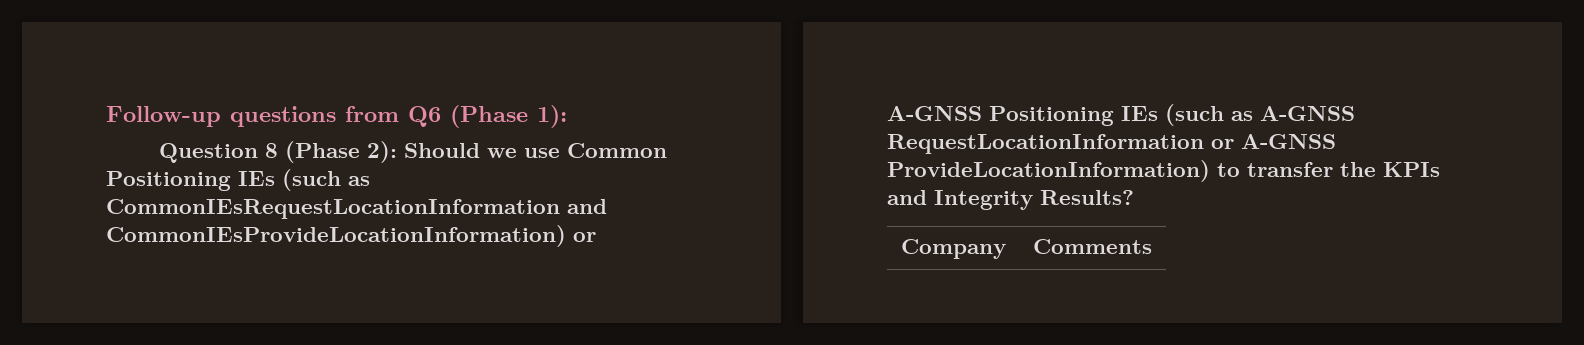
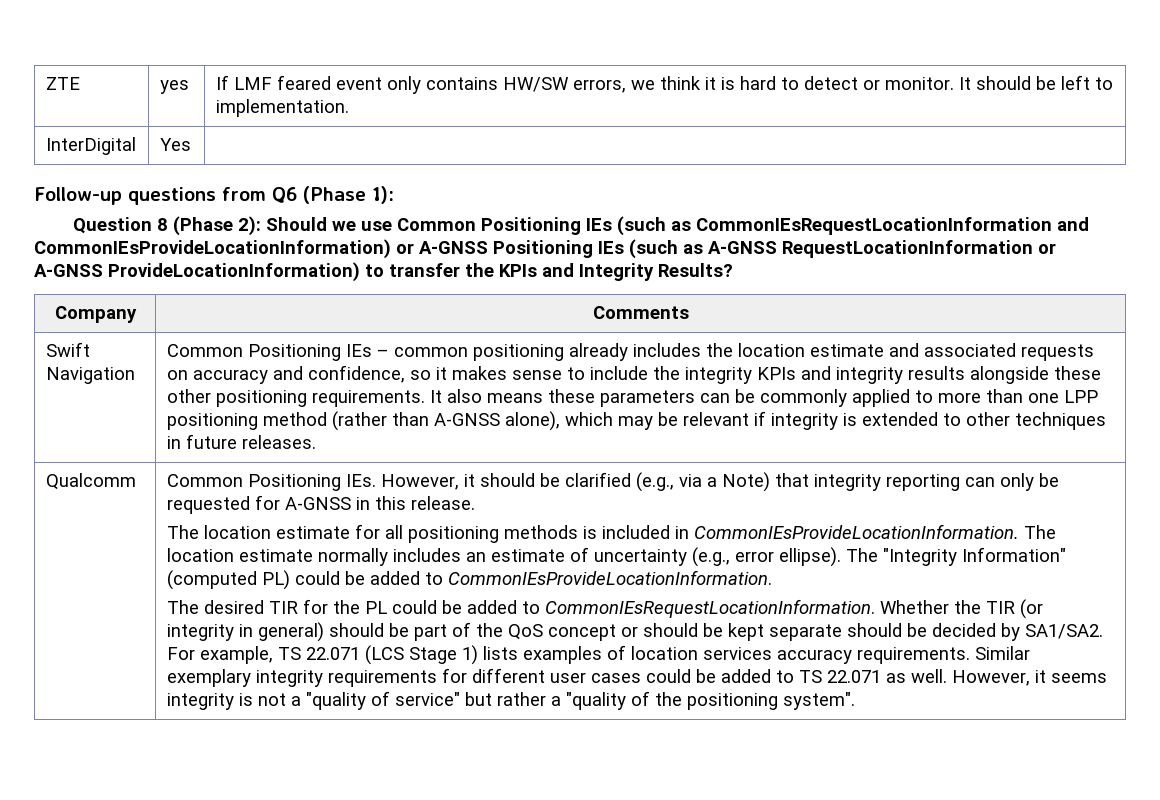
+ ZTE | yes | If LMF feared event only contains HW/SW errors, we think it is hard to detect or monitor. It should be left to implementation.
+ InterDigital | Yes |
+ Swift Navigation | Common Positioning IEs – common positioning already includes the location estimate and associated requests on accuracy and confidence, so it makes sense to include the integrity KPIs and integrity results alongside these other positioning requirements. It also means these parameters can be commonly applied to more than one LPP positioning method (rather than A-GNSS alone), which may be relevant if integrity is extended to other techniques in future releases.
+ Qualcomm | Common Positioning IEs. However, it should be clarified (e.g., via a Note) that integrity reporting can only be requested for A-GNSS in this release.
+ The location estimate for all positioning methods is included in CommonIEsProvideLocationInformation. The location estimate normally includes an estimate of uncertainty (e.g., error ellipse). The "Integrity Information" (computed PL) could be added to CommonIEsProvideLocationInformation.
+ The desired TIR for the PL could be added to CommonIEsRequestLocationInformation. Whether the TIR (or integrity in general) should be part of the QoS concept or should be kept separate should be decided by SA1/SA2. For example, TS 22.071 (LCS Stage 1) lists examples of location services accuracy requirements. Similar exemplary integrity requirements for different user cases could be added to TS 22.071 as well. However, it seems integrity is not a "quality of service" but rather a "quality of the positioning system".

